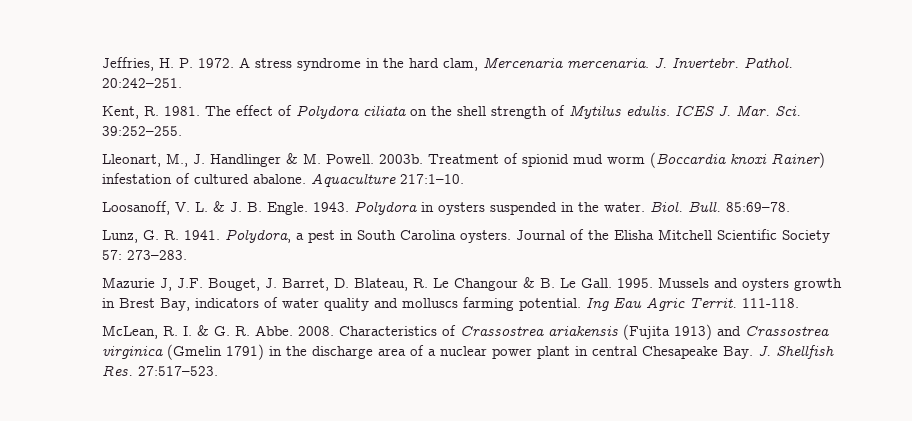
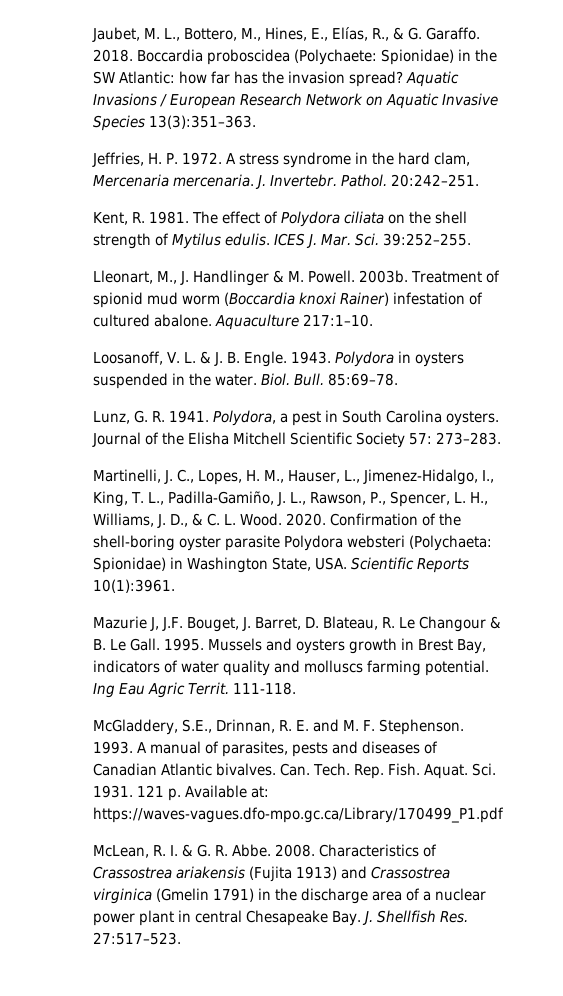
+ Jaubet, M. L., Bottero, M., Hines, E., Elías, R., & G. Garaffo. 2018. Boccardia proboscidea (Polychaete: Spionidae) in the SW Atlantic: how far has the invasion spread? Aquatic Invasions / European Research Network on Aquatic Invasive Species 13(3):351–363.
+ Martinelli, J. C., Lopes, H. M., Hauser, L., Jimenez-Hidalgo, I., King, T. L., Padilla-Gamiño, J. L., Rawson, P., Spencer, L. H., Williams, J. D., & C. L. Wood. 2020. Confirmation of the shell-boring oyster parasite Polydora websteri (Polychaeta: Spionidae) in Washington State, USA. Scientific Reports 10(1):3961.
+ McGladdery, S.E., Drinnan, R. E. and M. F. Stephenson. 1993. A manual of parasites, pests and diseases of Canadian Atlantic bivalves. Can. Tech. Rep. Fish. Aquat. Sci. 1931. 121 p. Available at: https://waves-vagues.dfo-mpo.gc.ca/Library/170499_P1.pdf

